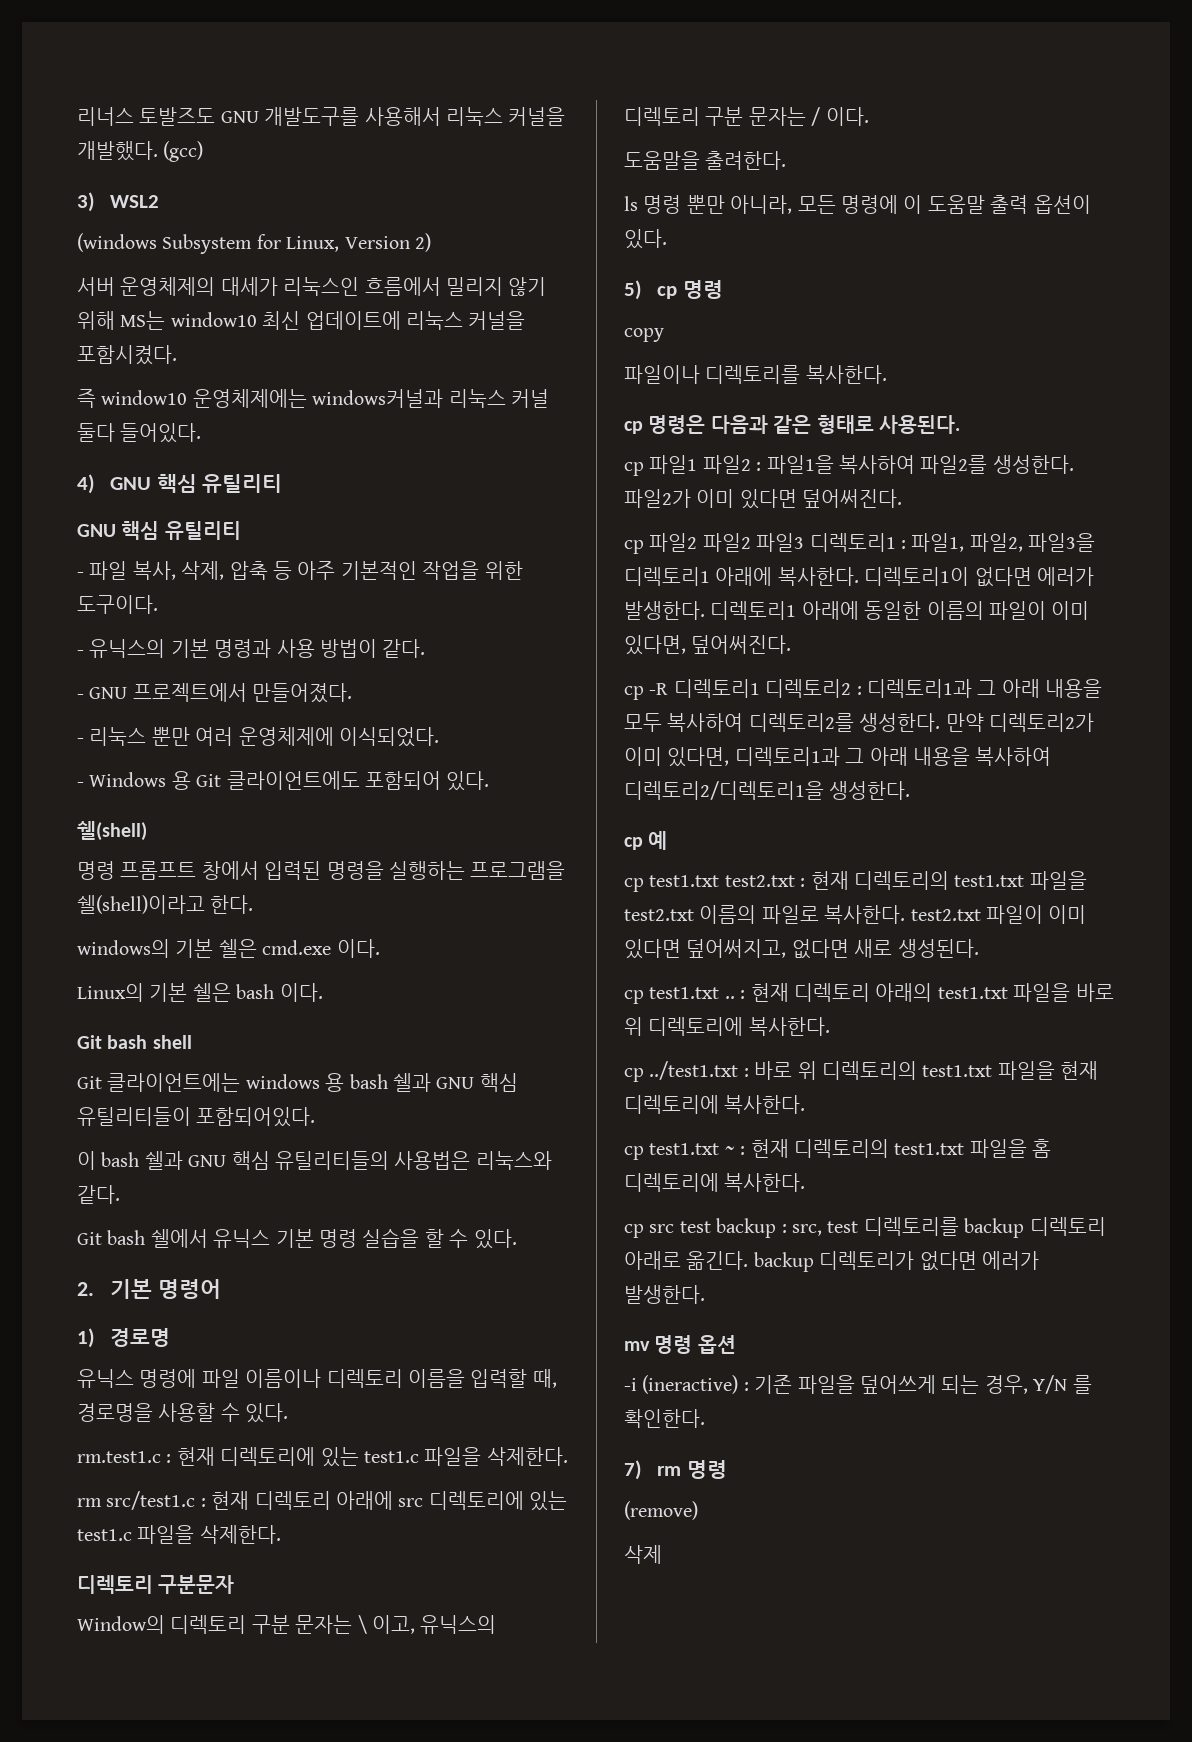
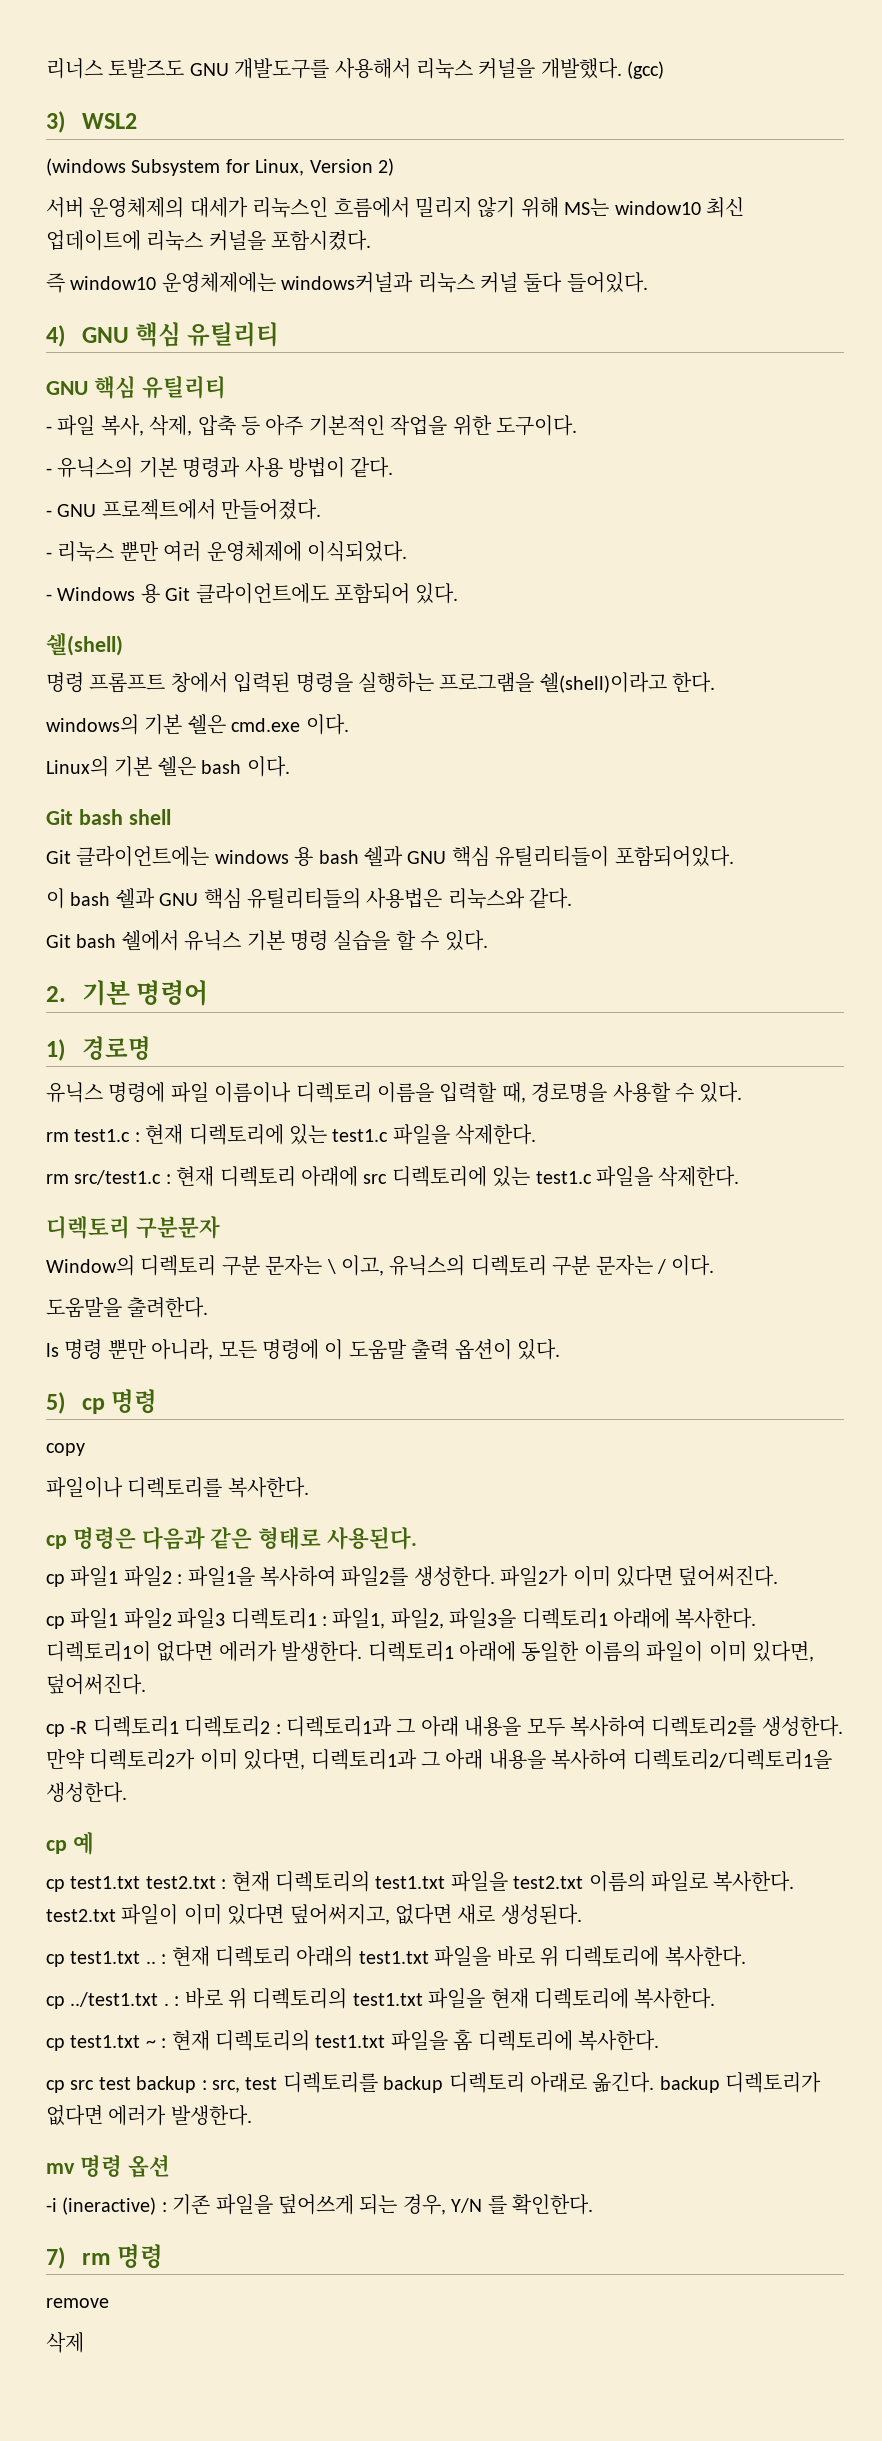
- rm.test1.c : 현재 디렉토리에 있는 test1.c 파일을 삭제한다.
+ rm test1.c : 현재 디렉토리에 있는 test1.c 파일을 삭제한다.
- cp 파일2 파일2 파일3 디렉토리1 : 파일1, 파일2, 파일3을 디렉토리1 아래에 복사한다.
+ cp 파일1 파일2 파일3 디렉토리1 : 파일1, 파일2, 파일3을 디렉토리1 아래에 복사한다.
- cp ../test1.txt : 바로 위 디렉토리의 test1.txt 파일을 현재 디렉토리에 복사한다.
+ cp ../test1.txt . : 바로 위 디렉토리의 test1.txt 파일을 현재 디렉토리에 복사한다.
- (remove)
+ remove

